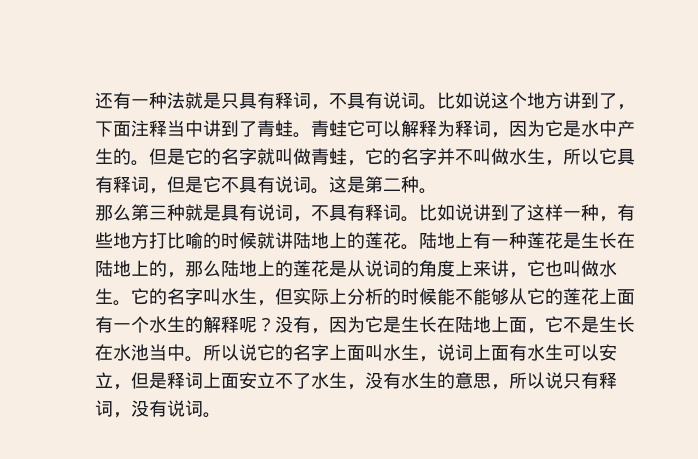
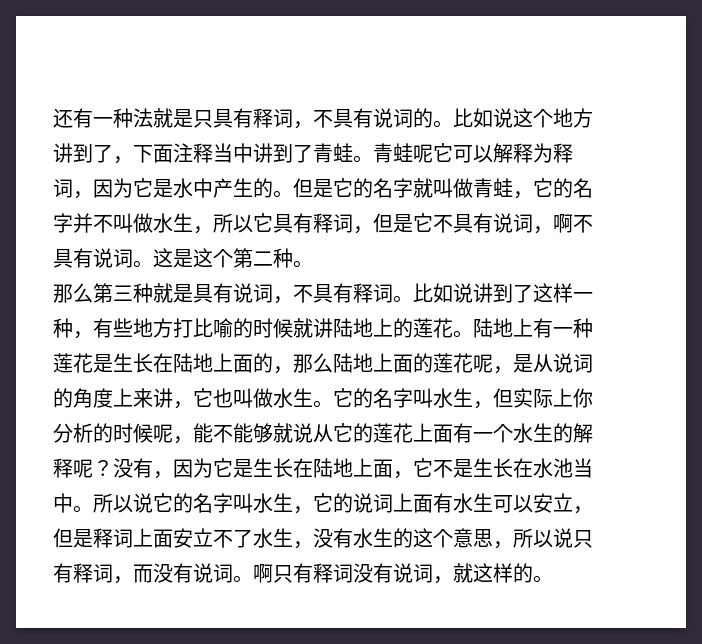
- 还有一种法就是只具有释词，不具有说词。
+ 还有一种法就是只具有释词，不具有说词的。
- 青蛙它可以解释为释词，因为它是水中产生的。
+ 青蛙呢它可以解释为释词，因为它是水中产生的。
- 但是它的名字就叫做青蛙，它的名字并不叫做水生，所以它具有释词，但是它不具有说词。这是第二种。
+ 但是它的名字就叫做青蛙，它的名字并不叫做水生，所以它具有释词，但是它不具有说词，啊不具有说词。这是这个第二种。
- 陆地上有一种莲花是生长在陆地上的，那么陆地上的莲花是从说词的角度上来讲，它也叫做水生。
+ 陆地上有一种莲花是生长在陆地上面的，那么陆地上面的莲花呢，是从说词的角度上来讲，它也叫做水生。
- 它的名字叫水生，但实际上分析的时候能不能够从它的莲花上面有一个水生的解释呢？
+ 它的名字叫水生，但实际上你分析的时候呢，能不能够就说从它的莲花上面有一个水生的解释呢？
- 所以说它的名字上面叫水生，说词上面有水生可以安立，但是释词上面安立不了水生，没有水生的意思，所以说只有释词，没有说词。
+ 所以说它的名字叫水生，它的说词上面有水生可以安立，但是释词上面安立不了水生，没有水生的这个意思，所以说只有释词，而没有说词。
+ 啊只有释词没有说词，就这样的。

